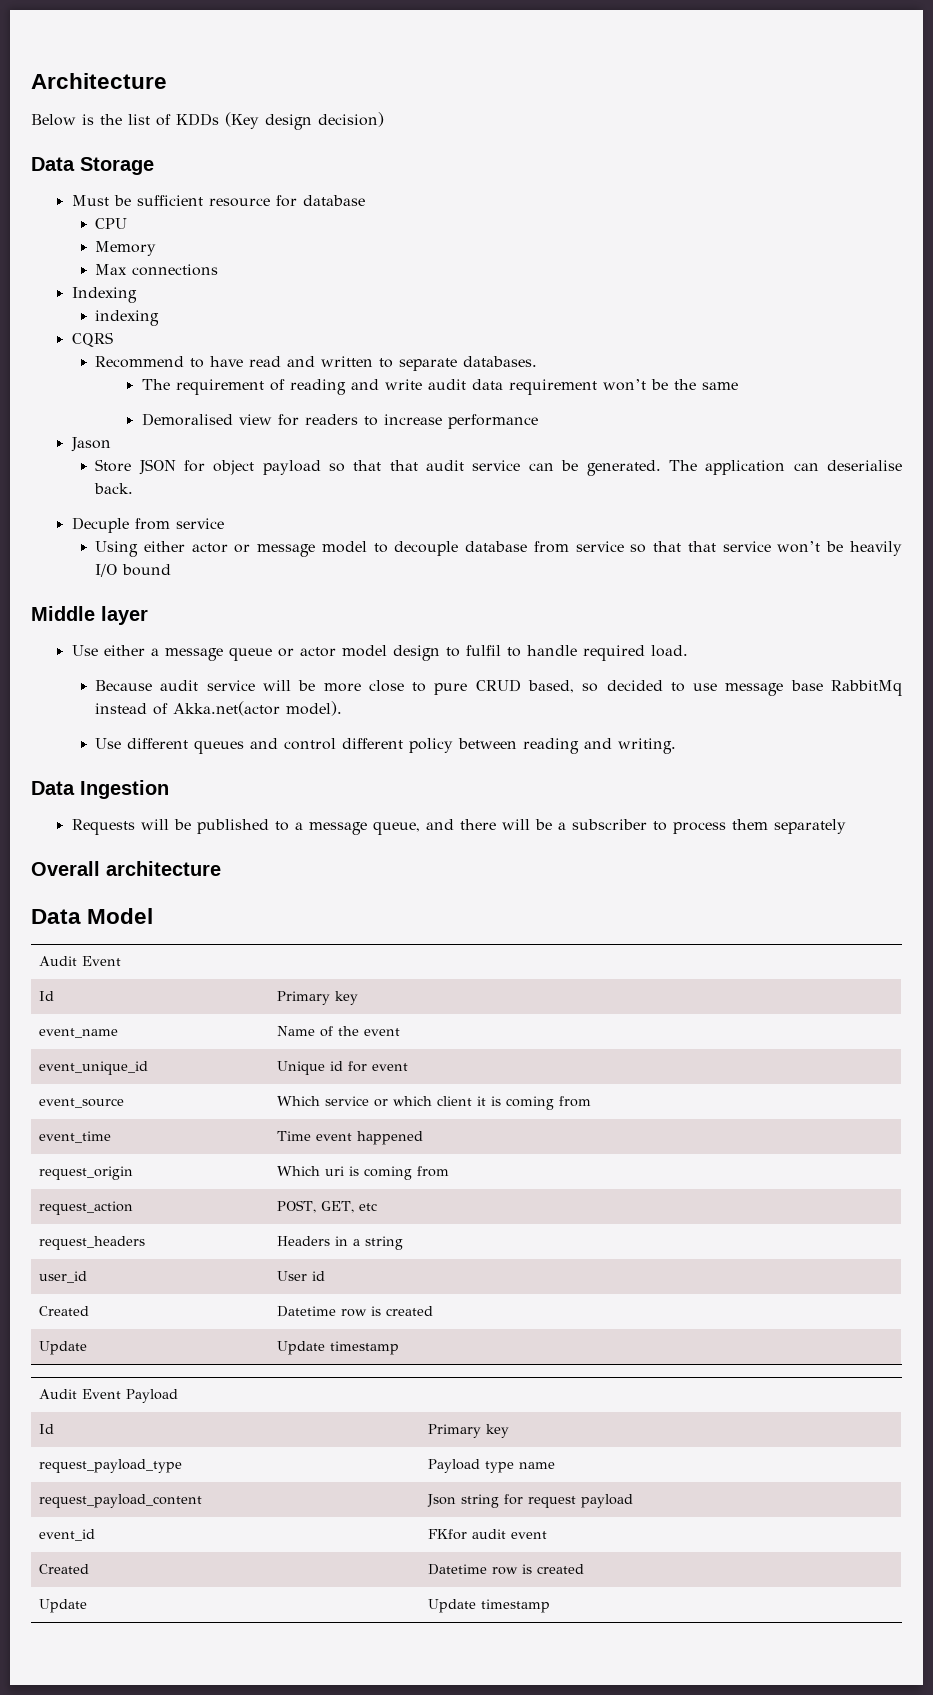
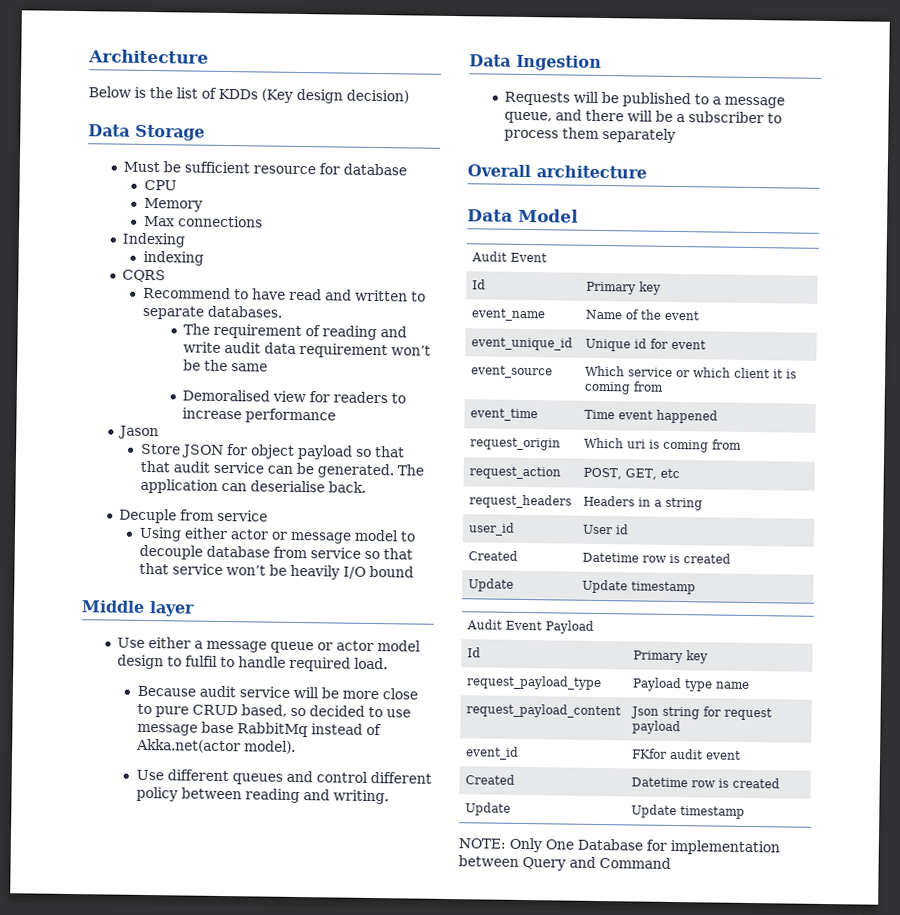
+ NOTE: Only One Database for implementation between Query and Command

